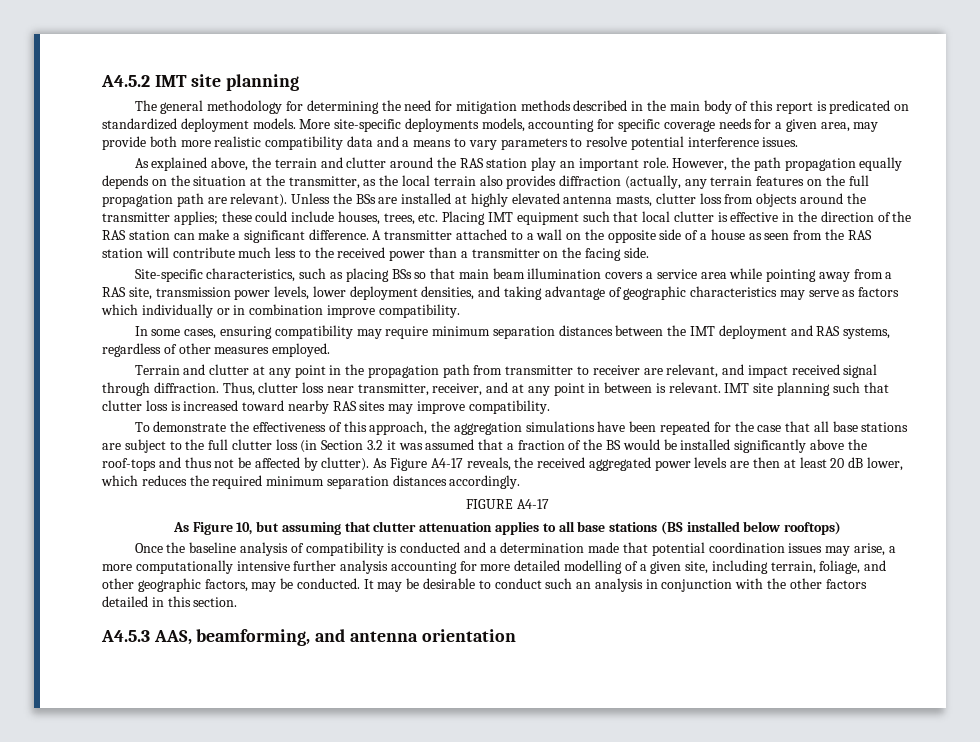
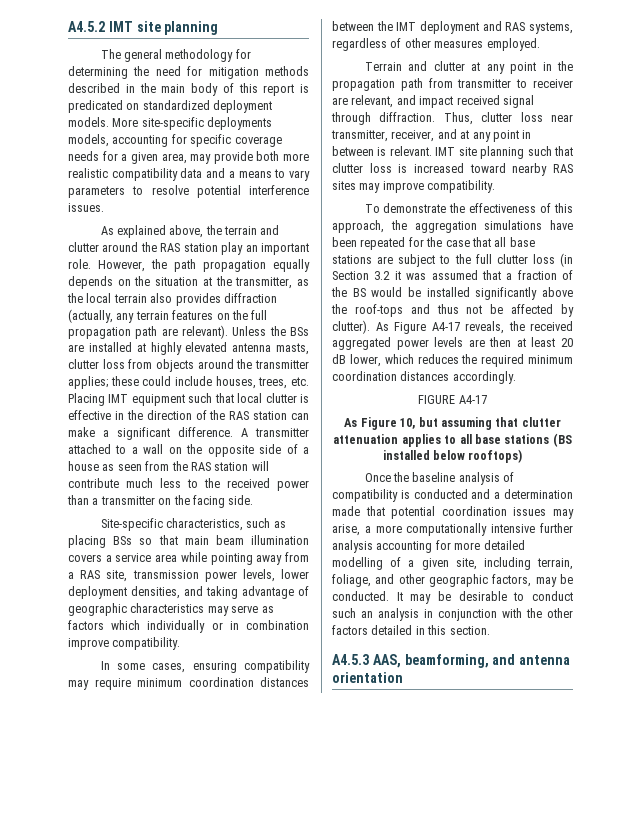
- In some cases, ensuring compatibility may require minimum separation distances between the IMT deployment and RAS systems, regardless of other measures employed.
+ In some cases, ensuring compatibility may require minimum coordination distances between the IMT deployment and RAS systems, regardless of other measures employed.
- As Figure A4-17 reveals, the received aggregated power levels are then at least 20 dB lower, which reduces the required minimum separation distances accordingly.
+ As Figure A4-17 reveals, the received aggregated power levels are then at least 20 dB lower, which reduces the required minimum coordination distances accordingly.

